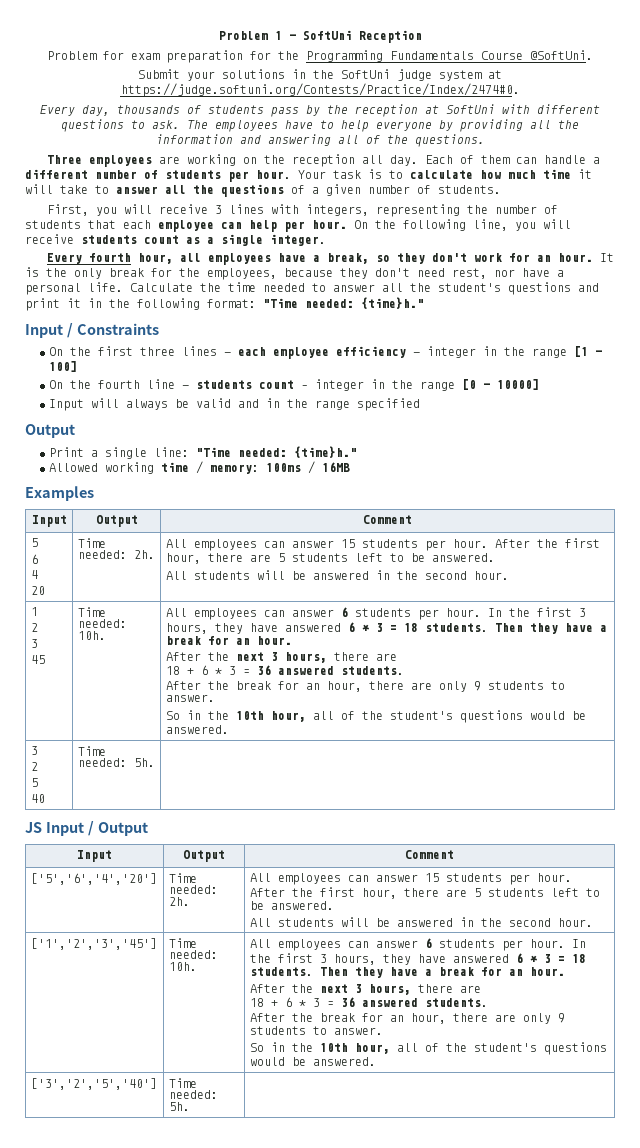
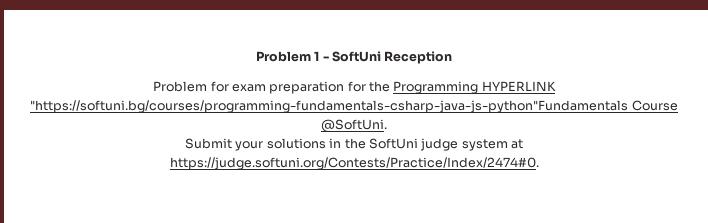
- Problem for exam preparation for the Programming Fundamentals Course @SoftUni.
+ Problem for exam preparation for the Programming HYPERLINK "https://softuni.bg/courses/programming-fundamentals-csharp-java-js-python"Fundamentals Course @SoftUni.
- Every day, thousands of students pass by the reception at SoftUni with different questions to ask. The employees have to help everyone by providing all the information and answering all of the questions.
- Three employees are working on the reception all day. Each of them can handle a different number of students per hour. Your task is to calculate how much time it will take to answer all the questions of a given number of students.
- First, you will receive 3 lines with integers, representing the number of students that each employee can help per hour. On the following line, you will receive students count as a single integer.
- Every fourth hour, all employees have a break, so they don't work for an hour. It is the only break for the employees, because they don't need rest, nor have a personal life. Calculate the time needed to answer all the student's questions and print it in the following format: "Time needed: {time}h."
- Input / Constraints
- On the first three lines - each employee efficiency - integer in the range [1 - 100]
- On the fourth line - students count – integer in the range [0 – 10000]
- Input will always be valid and in the range specified
- Output
- Print a single line: "Time needed: {time}h."
- Allowed working time / memory: 100ms / 16MB
- Examples
- Input | Output | Comment
- 5
- 6
- 4
- 20 | Time needed: 2h. | All employees can answer 15 students per hour. After the first hour, there are 5 students left to be answered.
- All students will be answered in the second hour.
- 1
- 2
- 3
- 45 | Time needed: 10h. | All employees can answer 6 students per hour. In the first 3 hours, they have answered 6 * 3 = 18 students. Then they have a break for an hour.
- After the next 3 hours, there are
- 18 + 6 * 3 = 36 answered students.
- After the break for an hour, there are only 9 students to answer.
- So in the 10th hour, all of the student's questions would be answered.
- 3
- 2
- 5
- 40 | Time needed: 5h. |
- JS Input / Output
- Input | Output | Comment
- ['5','6','4','20'] | Time needed: 2h. | All employees can answer 15 students per hour. After the first hour, there are 5 students left to be answered.
- All students will be answered in the second hour.
- ['1','2','3','45'] | Time needed: 10h. | All employees can answer 6 students per hour. In the first 3 hours, they have answered 6 * 3 = 18 students. Then they have a break for an hour.
- After the next 3 hours, there are
- 18 + 6 * 3 = 36 answered students.
- After the break for an hour, there are only 9 students to answer.
- So in the 10th hour, all of the student's questions would be answered.
- ['3','2','5','40'] | Time needed: 5h. |

